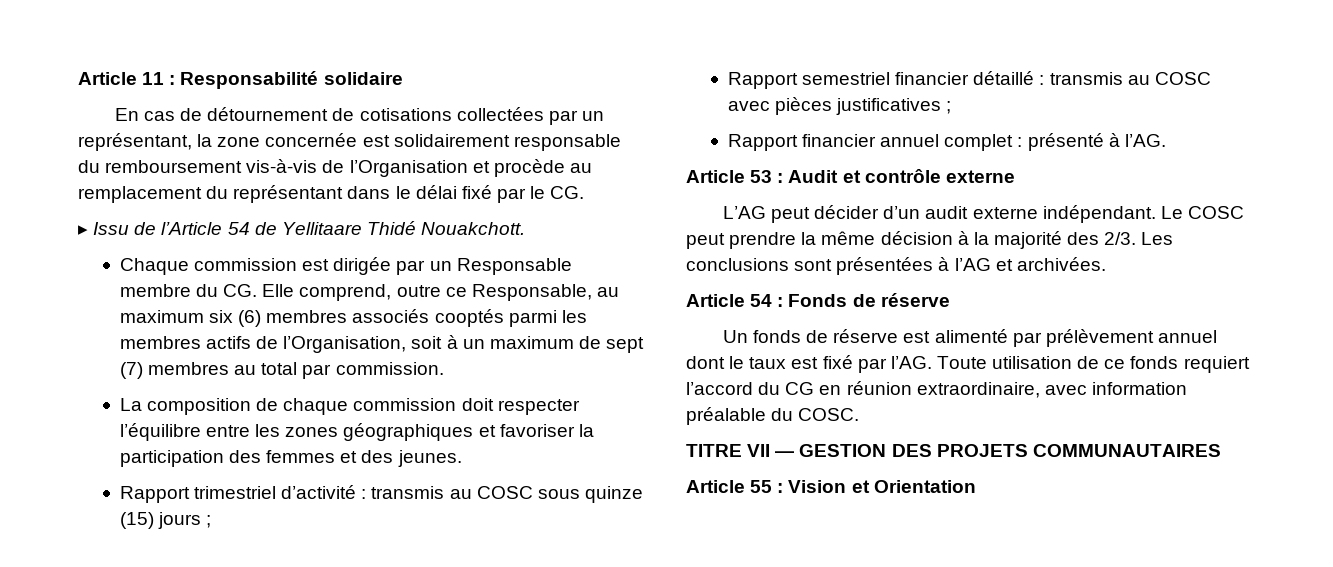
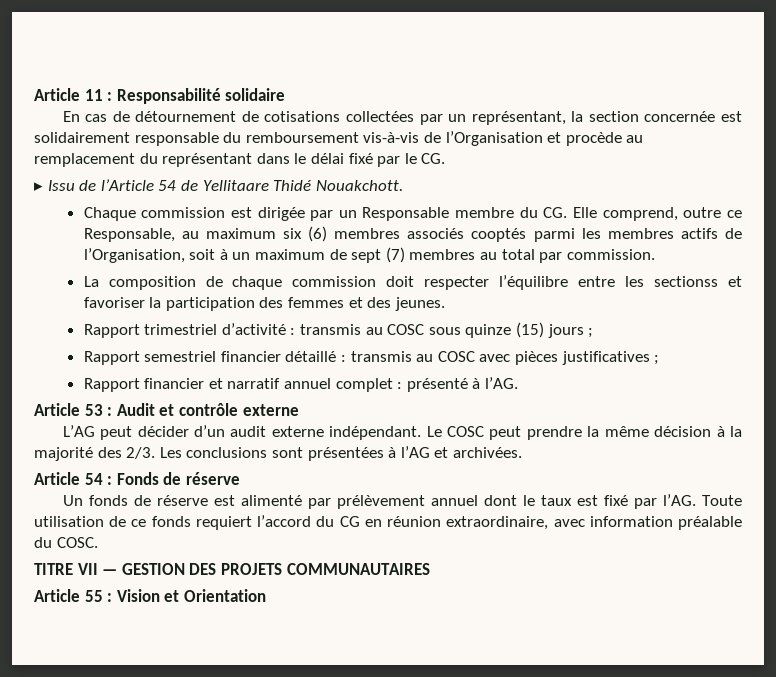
- En cas de détournement de cotisations collectées par un représentant, la zone concernée est solidairement responsable du remboursement vis-à-vis de l’Organisation et procède au remplacement du représentant dans le délai fixé par le CG.
+ En cas de détournement de cotisations collectées par un représentant, la section concernée est solidairement responsable du remboursement vis-à-vis de l’Organisation et procède au remplacement du représentant dans le délai fixé par le CG.
- La composition de chaque commission doit respecter l’équilibre entre les zones géographiques et favoriser la participation des femmes et des jeunes.
+ La composition de chaque commission doit respecter l’équilibre entre les sectionss et favoriser la participation des femmes et des jeunes.
- Rapport financier annuel complet : présenté à l’AG.
+ Rapport financier et narratif annuel complet : présenté à l’AG.

